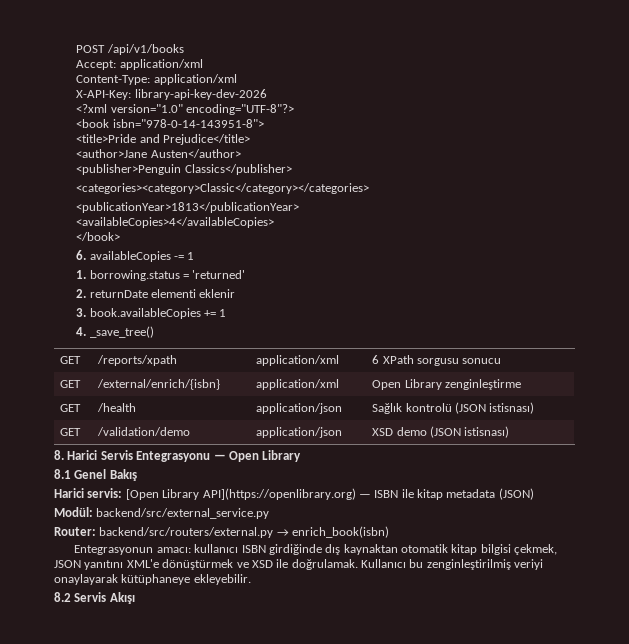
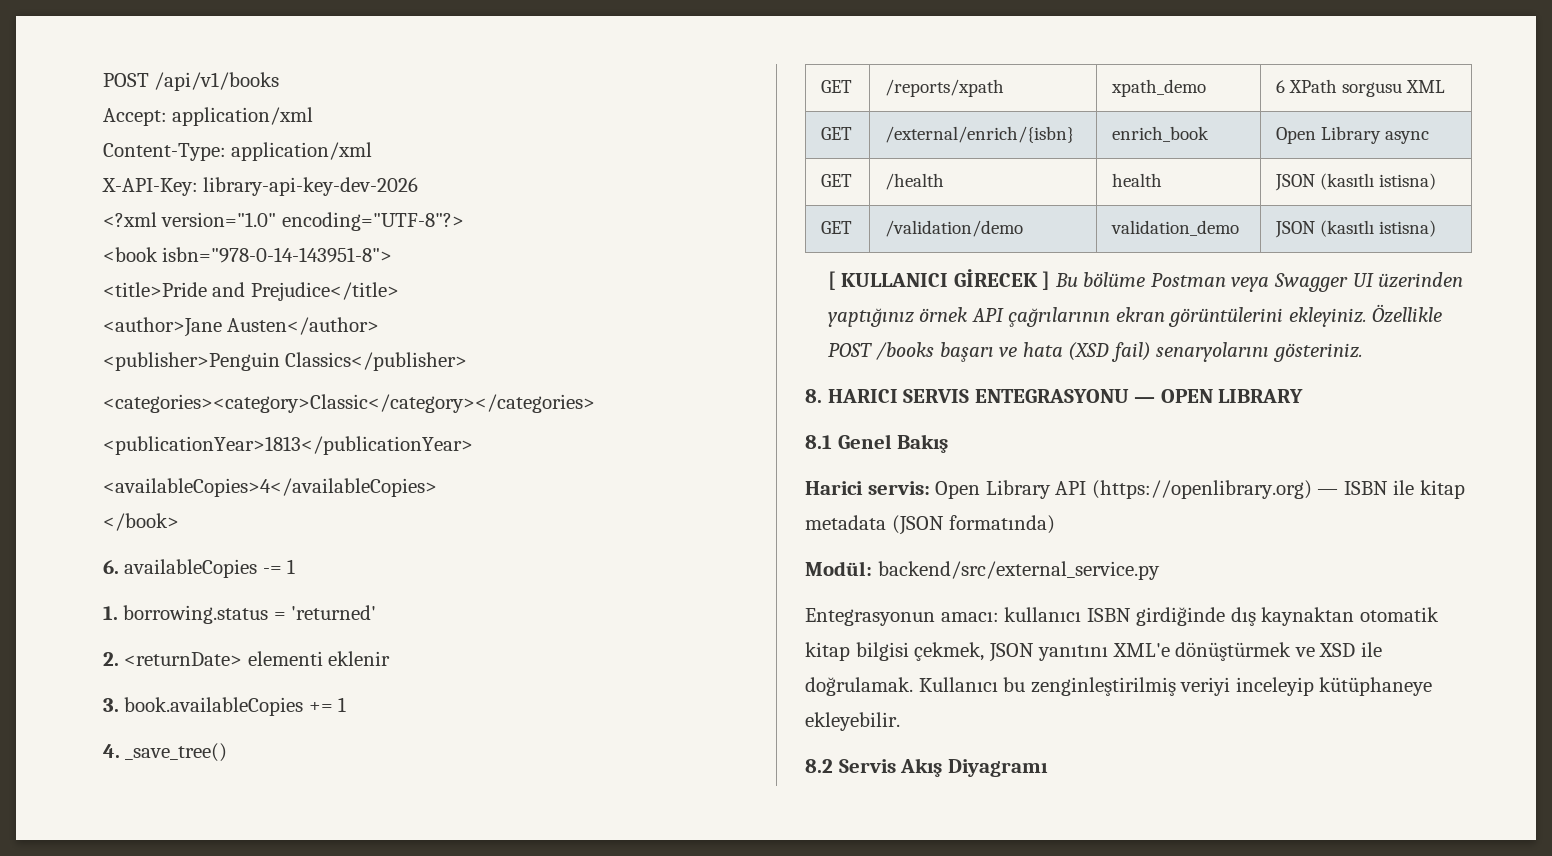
- 2. returnDate elementi eklenir
+ 2. <returnDate> elementi eklenir
- GET | /reports/xpath | application/xml | 6 XPath sorgusu sonucu
+ GET | /reports/xpath | xpath_demo | 6 XPath sorgusu XML
- GET | /external/enrich/{isbn} | application/xml | Open Library zenginleştirme
+ GET | /external/enrich/{isbn} | enrich_book | Open Library async
- GET | /health | application/json | Sağlık kontrolü (JSON istisnası)
- GET | /validation/demo | application/json | XSD demo (JSON istisnası)
- 8. Harici Servis Entegrasyonu — Open Library
+ GET | /health | health | JSON (kasıtlı istisna)
+ GET | /validation/demo | validation_demo | JSON (kasıtlı istisna)
+ [ KULLANICI GİRECEK ] Bu bölüme Postman veya Swagger UI üzerinden yaptığınız örnek API çağrılarının ekran görüntülerini ekleyiniz. Özellikle POST /books başarı ve hata (XSD fail) senaryolarını gösteriniz.
+ 8. HARICI SERVIS ENTEGRASYONU — OPEN LIBRARY
- Harici servis: [Open Library API](https://openlibrary.org) — ISBN ile kitap metadata (JSON)
+ Harici servis: Open Library API (https://openlibrary.org) — ISBN ile kitap metadata (JSON formatında)
- Router: backend/src/routers/external.py → enrich_book(isbn)
- Kullanıcı bu zenginleştirilmiş veriyi onaylayarak kütüphaneye ekleyebilir.
+ Kullanıcı bu zenginleştirilmiş veriyi inceleyip kütüphaneye ekleyebilir.
- 8.2 Servis Akışı
+ 8.2 Servis Akış Diyagramı

